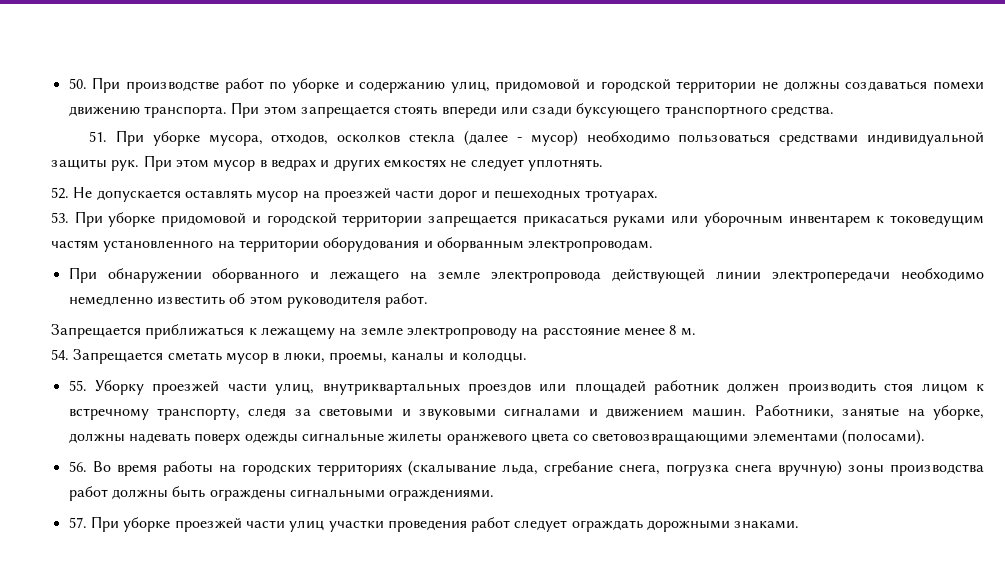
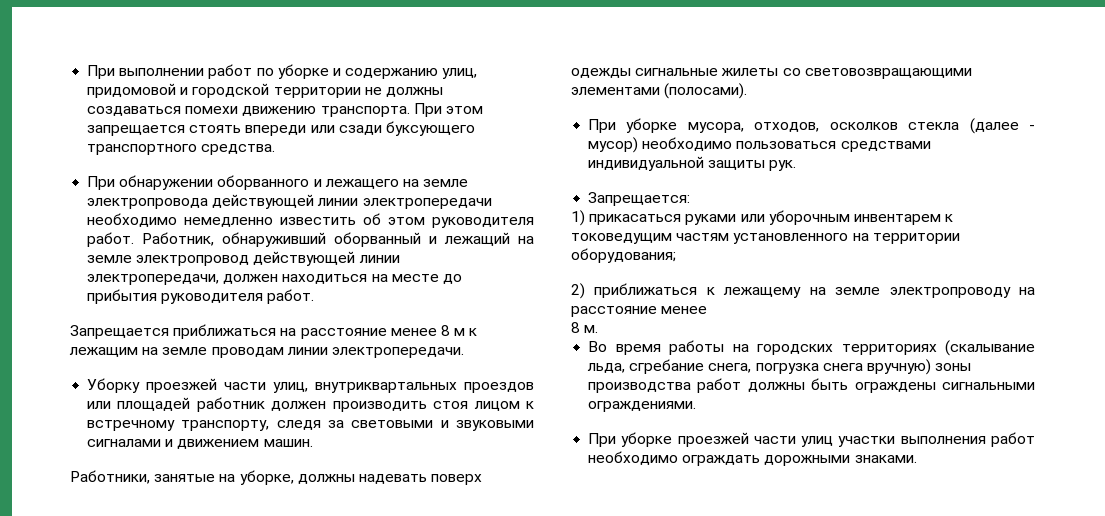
- 50. При производстве работ по уборке и содержанию улиц, придомовой и городской территории не должны создаваться помехи движению транспорта.
+ При выполнении работ по уборке и содержанию улиц, придомовой и городской территории не должны создаваться помехи движению транспорта.
- 51. При уборке мусора, отходов, осколков стекла (далее - мусор) необходимо пользоваться средствами индивидуальной защиты рук. При этом мусор в ведрах и других емкостях не следует уплотнять.
- 52. Не допускается оставлять мусор на проезжей части дорог и пешеходных тротуарах.
- 53. При уборке придомовой и городской территории запрещается прикасаться руками или уборочным инвентарем к токоведущим частям установленного на территории оборудования и оборванным электропроводам.
- При обнаружении оборванного и лежащего на земле электропровода действующей линии электропередачи необходимо немедленно известить об этом руководителя работ.
- Запрещается приближаться к лежащему на земле электропроводу на расстояние менее 8 м.
- 54. Запрещается сметать мусор в люки, проемы, каналы и колодцы.
- 55. Уборку проезжей части улиц, внутриквартальных проездов или площадей работник должен производить стоя лицом к встречному транспорту, следя за световыми и звуковыми сигналами и движением машин. Работники, занятые на уборке, должны надевать поверх одежды сигнальные жилеты оранжевого цвета со световозвращающими элементами (полосами).
+ При обнаружении оборванного и лежащего на земле электропровода действующей линии электропередачи необходимо немедленно известить об этом руководителя работ. Работник, обнаруживший оборванный и лежащий на земле электропровод действующей линии электропередачи, должен находиться на месте до прибытия руководителя работ.
+ Запрещается приближаться на расстояние менее 8 м к лежащим на земле проводам линии электропередачи.
+ Уборку проезжей части улиц, внутриквартальных проездов или площадей работник должен производить стоя лицом к встречному транспорту, следя за световыми и звуковыми сигналами и движением машин.
+ Работники, занятые на уборке, должны надевать поверх одежды сигнальные жилеты со световозвращающими элементами (полосами).
- 56. Во время работы на городских территориях (скалывание льда, сгребание снега, погрузка снега вручную) зоны производства работ должны быть ограждены сигнальными ограждениями.
+ При уборке мусора, отходов, осколков стекла (далее - мусор) необходимо пользоваться средствами индивидуальной защиты рук.
+ Запрещается:
+ 1) прикасаться руками или уборочным инвентарем к токоведущим частям установленного на территории оборудования;
+ 2) приближаться к лежащему на земле электропроводу на расстояние менее
+ 8 м.
+ Во время работы на городских территориях (скалывание льда, сгребание снега, погрузка снега вручную) зоны производства работ должны быть ограждены сигнальными ограждениями.
- 57. При уборке проезжей части улиц участки проведения работ следует ограждать дорожными знаками.
+ При уборке проезжей части улиц участки выполнения работ необходимо ограждать дорожными знаками.

